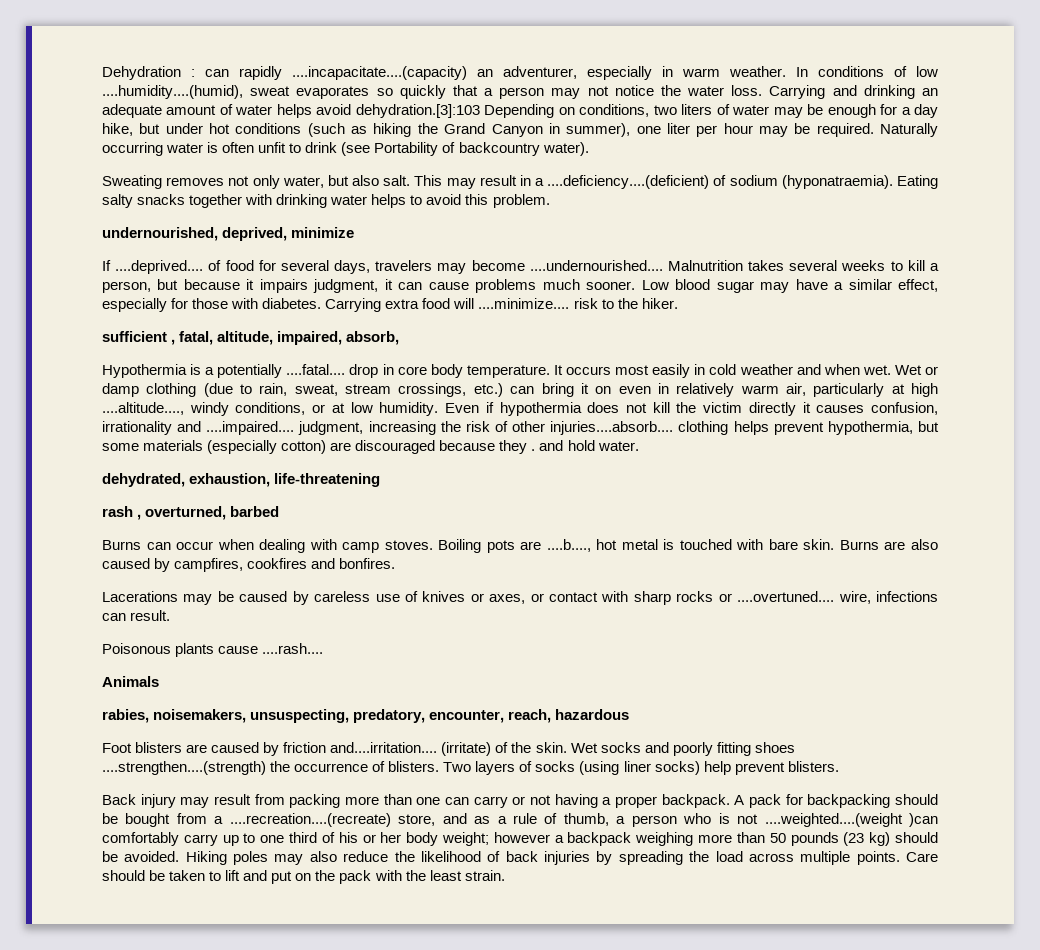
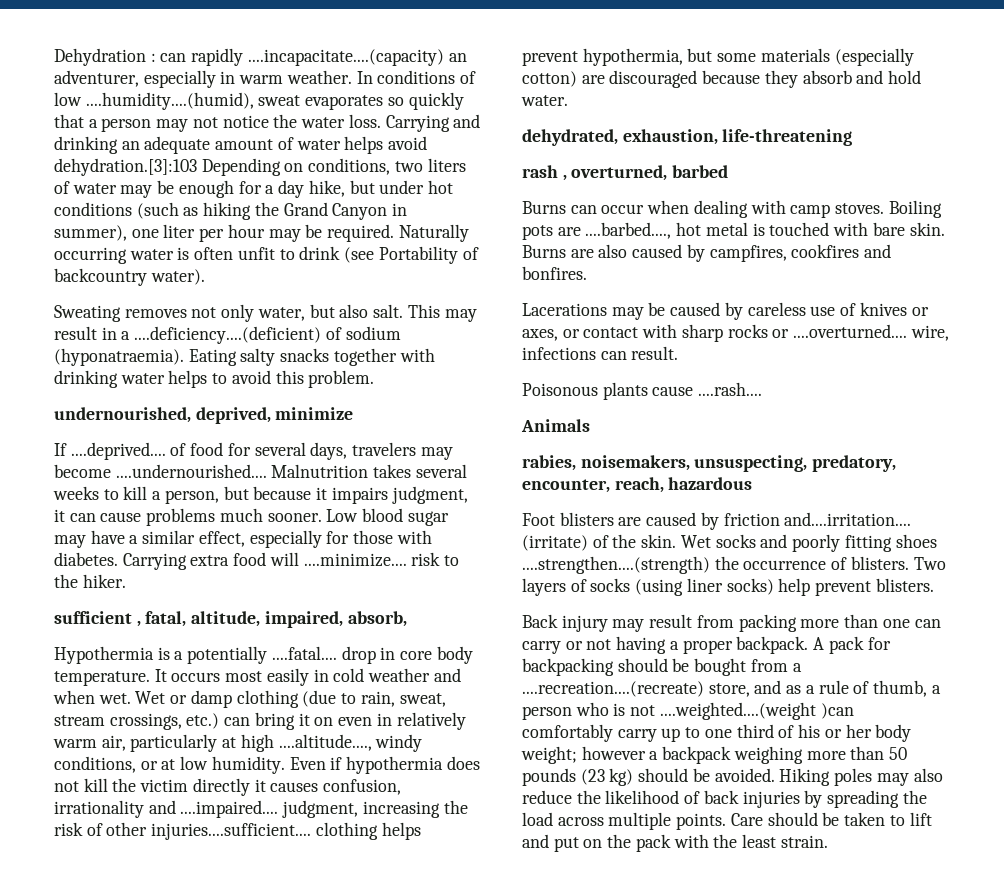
- Even if hypothermia does not kill the victim directly it causes confusion, irrationality and ....impaired.... judgment, increasing the risk of other injuries....absorb.... clothing helps prevent hypothermia, but some materials (especially cotton) are discouraged because they . and hold water.
+ Even if hypothermia does not kill the victim directly it causes confusion, irrationality and ....impaired.... judgment, increasing the risk of other injuries....sufficient.... clothing helps prevent hypothermia, but some materials (especially cotton) are discouraged because they absorb and hold water.
- Boiling pots are ....b...., hot metal is touched with bare skin.
+ Boiling pots are ....barbed...., hot metal is touched with bare skin.
- Lacerations may be caused by careless use of knives or axes, or contact with sharp rocks or ....overtuned.... wire, infections can result.
+ Lacerations may be caused by careless use of knives or axes, or contact with sharp rocks or ....overturned.... wire, infections can result.

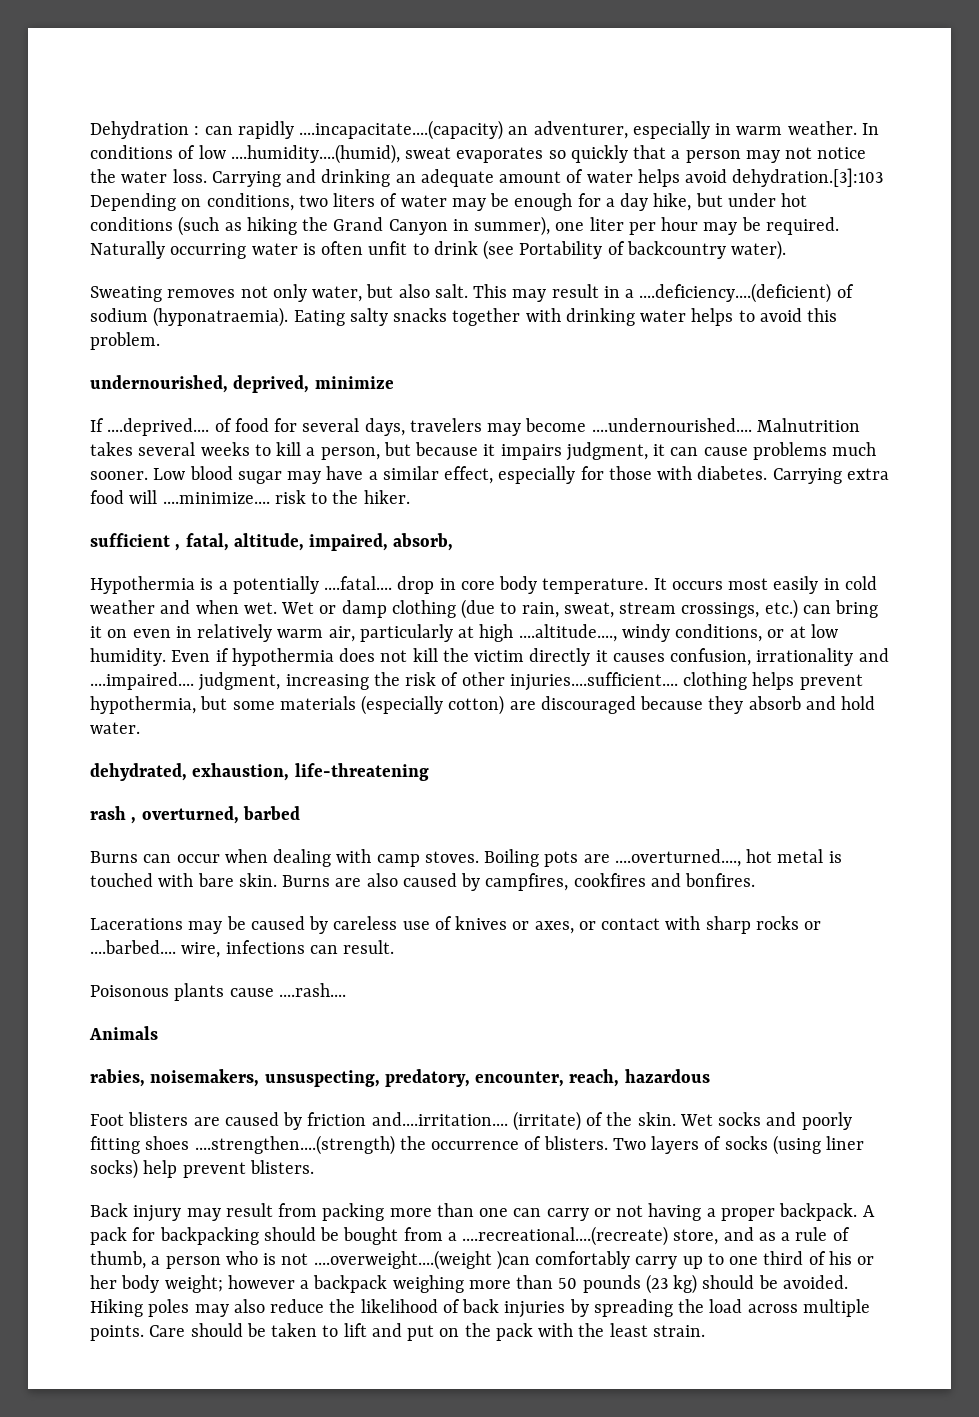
- Boiling pots are ....barbed...., hot metal is touched with bare skin.
+ Boiling pots are ....overturned...., hot metal is touched with bare skin.
- Lacerations may be caused by careless use of knives or axes, or contact with sharp rocks or ....overturned.... wire, infections can result.
+ Lacerations may be caused by careless use of knives or axes, or contact with sharp rocks or ....barbed.... wire, infections can result.
- A pack for backpacking should be bought from a ....recreation....(recreate) store, and as a rule of thumb, a person who is not ....weighted....(weight )can comfortably carry up to one third of his or her body weight; however a backpack weighing more than 50 pounds (23 kg) should be avoided.
+ A pack for backpacking should be bought from a ....recreational....(recreate) store, and as a rule of thumb, a person who is not ....overweight....(weight )can comfortably carry up to one third of his or her body weight; however a backpack weighing more than 50 pounds (23 kg) should be avoided.

